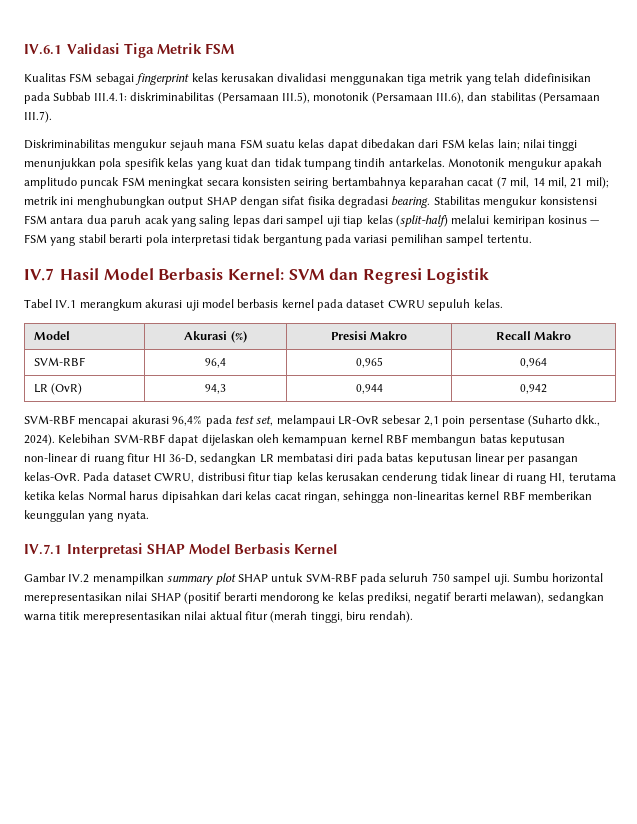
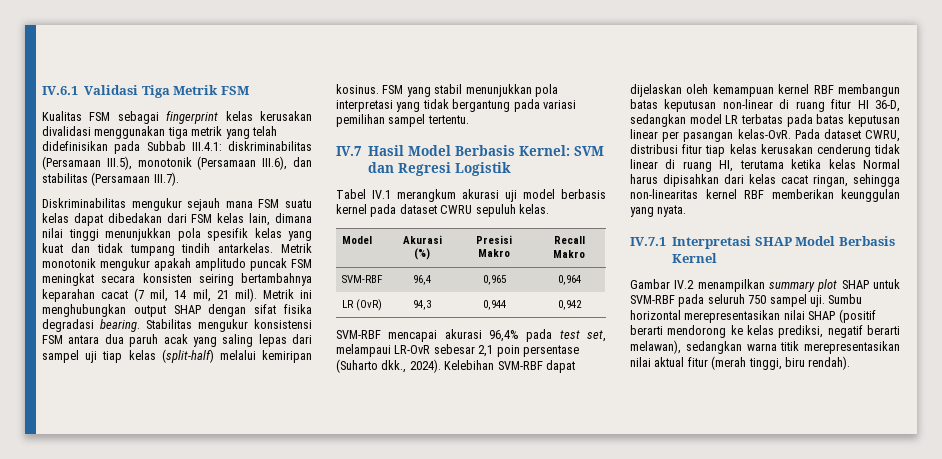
- Diskriminabilitas mengukur sejauh mana FSM suatu kelas dapat dibedakan dari FSM kelas lain; nilai tinggi menunjukkan pola spesifik kelas yang kuat dan tidak tumpang tindih antarkelas.
+ Diskriminabilitas mengukur sejauh mana FSM suatu kelas dapat dibedakan dari FSM kelas lain, dimana nilai tinggi menunjukkan pola spesifik kelas yang kuat dan tidak tumpang tindih antarkelas.
- Monotonik mengukur apakah amplitudo puncak FSM meningkat secara konsisten seiring bertambahnya keparahan cacat (7 mil, 14 mil, 21 mil); metrik ini menghubungkan output SHAP dengan sifat fisika degradasi bearing.
+ Metrik monotonik mengukur apakah amplitudo puncak FSM meningkat secara konsisten seiring bertambahnya keparahan cacat (7 mil, 14 mil, 21 mil). Metrik ini menghubungkan output SHAP dengan sifat fisika degradasi bearing.
- Stabilitas mengukur konsistensi FSM antara dua paruh acak yang saling lepas dari sampel uji tiap kelas (split-half) melalui kemiripan kosinus — FSM yang stabil berarti pola interpretasi tidak bergantung pada variasi pemilihan sampel tertentu.
+ Stabilitas mengukur konsistensi FSM antara dua paruh acak yang saling lepas dari sampel uji tiap kelas (split-half) melalui kemiripan kosinus. FSM yang stabil menunjukkan pola interpretasi yang tidak bergantung pada variasi pemilihan sampel tertentu.
- Kelebihan SVM-RBF dapat dijelaskan oleh kemampuan kernel RBF membangun batas keputusan non-linear di ruang fitur HI 36-D, sedangkan LR membatasi diri pada batas keputusan linear per pasangan kelas-OvR.
+ Kelebihan SVM-RBF dapat dijelaskan oleh kemampuan kernel RBF membangun batas keputusan non-linear di ruang fitur HI 36-D, sedangkan model LR terbatas pada batas keputusan linear per pasangan kelas-OvR.

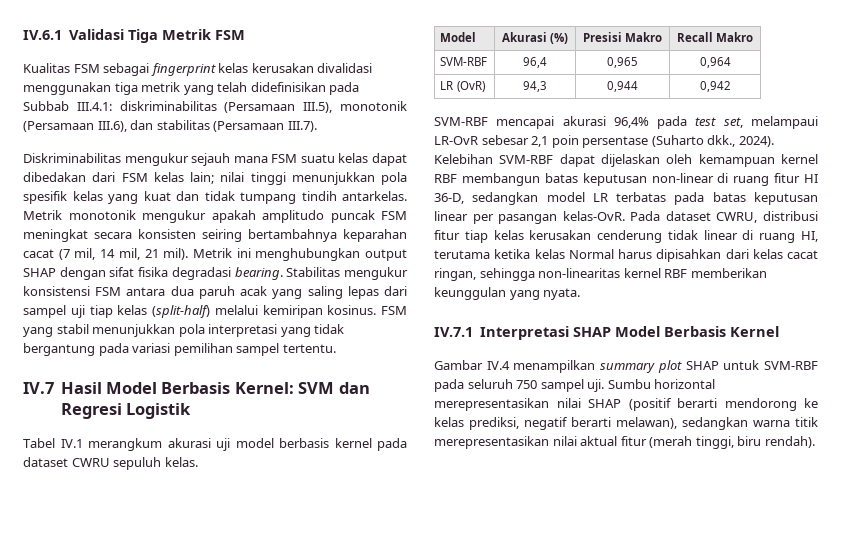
- Diskriminabilitas mengukur sejauh mana FSM suatu kelas dapat dibedakan dari FSM kelas lain, dimana nilai tinggi menunjukkan pola spesifik kelas yang kuat dan tidak tumpang tindih antarkelas.
+ Diskriminabilitas mengukur sejauh mana FSM suatu kelas dapat dibedakan dari FSM kelas lain; nilai tinggi menunjukkan pola spesifik kelas yang kuat dan tidak tumpang tindih antarkelas.
- Gambar IV.2 menampilkan summary plot SHAP untuk SVM-RBF pada seluruh 750 sampel uji.
+ Gambar IV.4 menampilkan summary plot SHAP untuk SVM-RBF pada seluruh 750 sampel uji.

